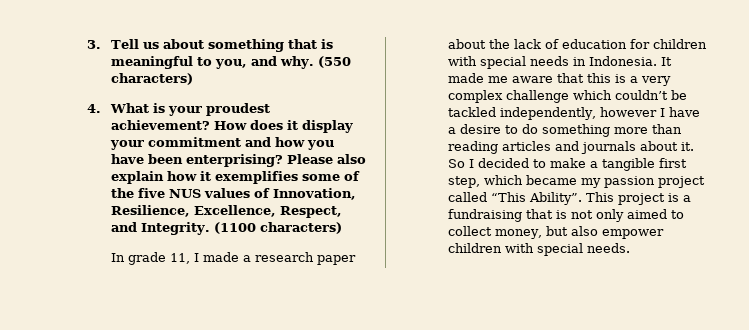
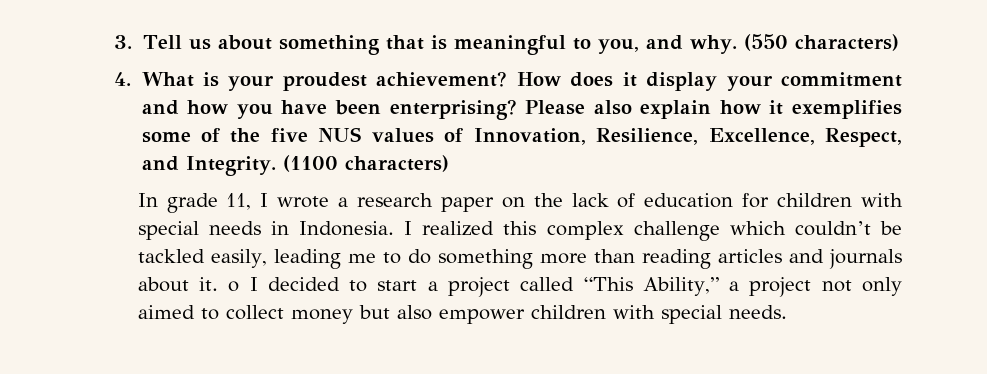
- In grade 11, I made a research paper about the lack of education for children with special needs in Indonesia.
+ In grade 11, I wrote a research paper on the lack of education for children with special needs in Indonesia.
- It made me aware that this is a very complex challenge which couldn’t be tackled independently, however I have a desire to do something more than reading articles and journals about it. So I decided to make a tangible first step, which became my passion project called “This Ability”. This project is a fundraising that is not only aimed to collect money, but also empower children with special needs.
+ I realized this complex challenge which couldn’t be tackled easily, leading me to do something more than reading articles and journals about it. o I decided to start a project called “This Ability,” a project not only aimed to collect money but also empower children with special needs.

